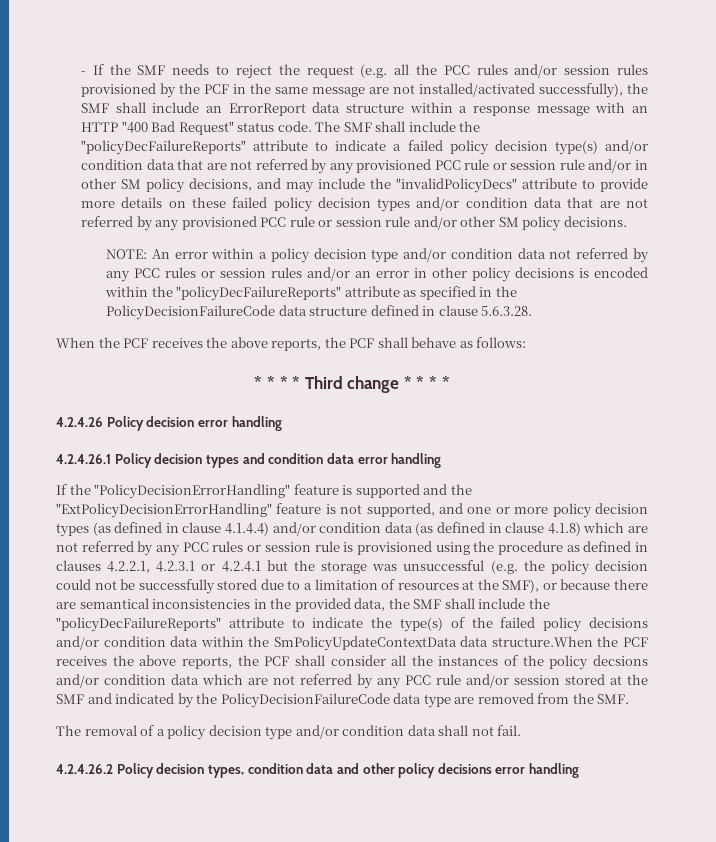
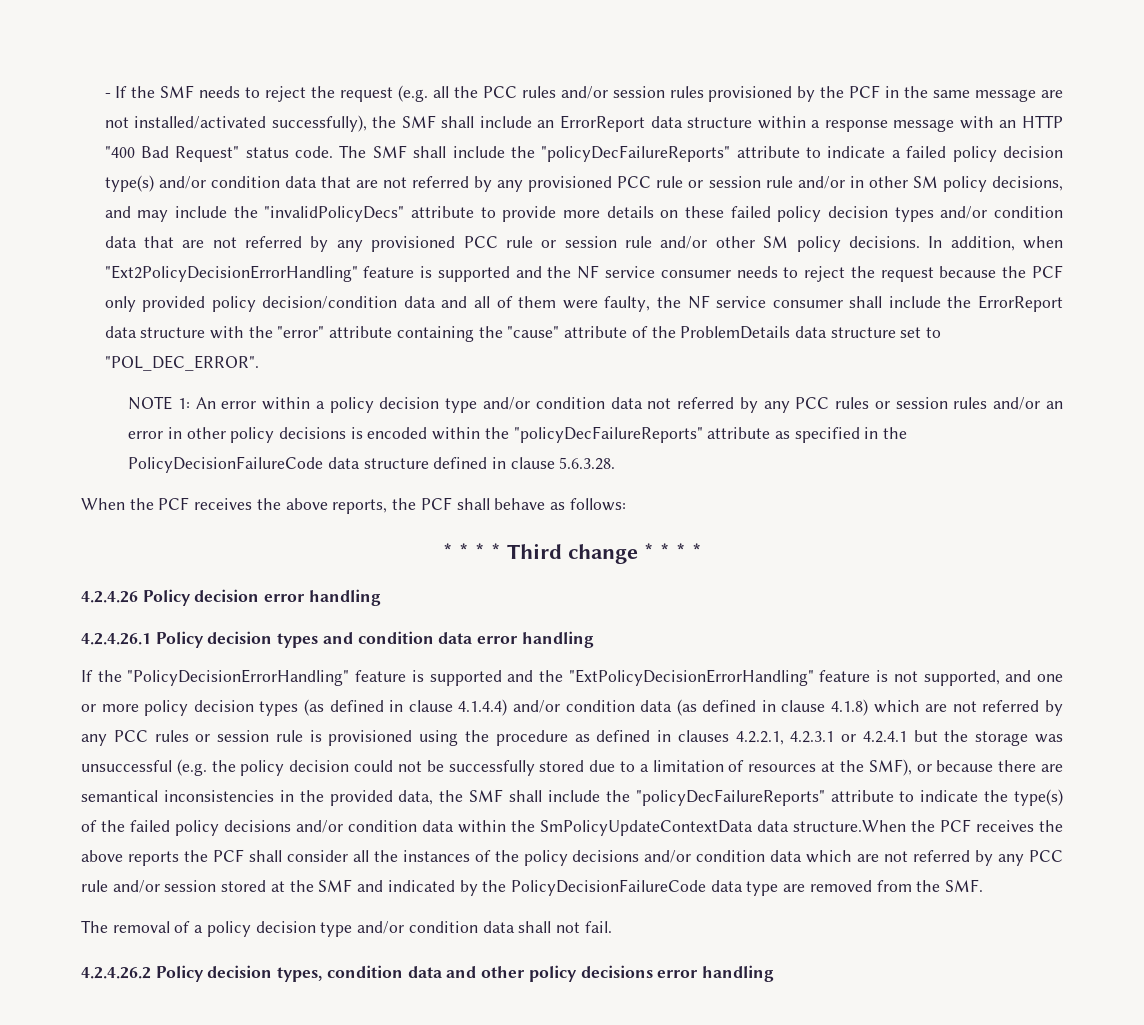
- The SMF shall include the "policyDecFailureReports" attribute to indicate a failed policy decision type(s) and/or condition data that are not referred by any provisioned PCC rule or session rule and/or in other SM policy decisions, and may include the "invalidPolicyDecs" attribute to provide more details on these failed policy decision types and/or condition data that are not referred by any provisioned PCC rule or session rule and/or other SM policy decisions.
- NOTE:
+ The SMF shall include the "policyDecFailureReports" attribute to indicate a failed policy decision type(s) and/or condition data that are not referred by any provisioned PCC rule or session rule and/or in other SM policy decisions, and may include the "invalidPolicyDecs" attribute to provide more details on these failed policy decision types and/or condition data that are not referred by any provisioned PCC rule or session rule and/or other SM policy decisions. In addition, when "Ext2PolicyDecisionErrorHandling" feature is supported and the NF service consumer needs to reject the request because the PCF only provided policy decision/condition data and all of them were faulty, the NF service consumer shall include the ErrorReport data structure with the "error" attribute containing the "cause" attribute of the ProblemDetails data structure set to "POL_DEC_ERROR".
+ NOTE 1:
- If the "PolicyDecisionErrorHandling" feature is supported and the "ExtPolicyDecisionErrorHandling" feature is not supported, and one or more policy decision types (as defined in clause 4.1.4.4) and/or condition data (as defined in clause 4.1.8) which are not referred by any PCC rules or session rule is provisioned using the procedure as defined in clauses 4.2.2.1, 4.2.3.1 or 4.2.4.1 but the storage was unsuccessful (e.g. the policy decision could not be successfully stored due to a limitation of resources at the SMF), or because there are semantical inconsistencies in the provided data, the SMF shall include the "policyDecFailureReports" attribute to indicate the type(s) of the failed policy decisions and/or condition data within the SmPolicyUpdateContextData data structure.When the PCF receives the above reports, the PCF shall consider all the instances of the policy decsions and/or condition data which are not referred by any PCC rule and/or session stored at the SMF and indicated by the PolicyDecisionFailureCode data type are removed from the SMF.
+ If the "PolicyDecisionErrorHandling" feature is supported and the "ExtPolicyDecisionErrorHandling" feature is not supported, and one or more policy decision types (as defined in clause 4.1.4.4) and/or condition data (as defined in clause 4.1.8) which are not referred by any PCC rules or session rule is provisioned using the procedure as defined in clauses 4.2.2.1, 4.2.3.1 or 4.2.4.1 but the storage was unsuccessful (e.g. the policy decision could not be successfully stored due to a limitation of resources at the SMF), or because there are semantical inconsistencies in the provided data, the SMF shall include the "policyDecFailureReports" attribute to indicate the type(s) of the failed policy decisions and/or condition data within the SmPolicyUpdateContextData data structure.When the PCF receives the above reports the PCF shall consider all the instances of the policy decisions and/or condition data which are not referred by any PCC rule and/or session stored at the SMF and indicated by the PolicyDecisionFailureCode data type are removed from the SMF.

